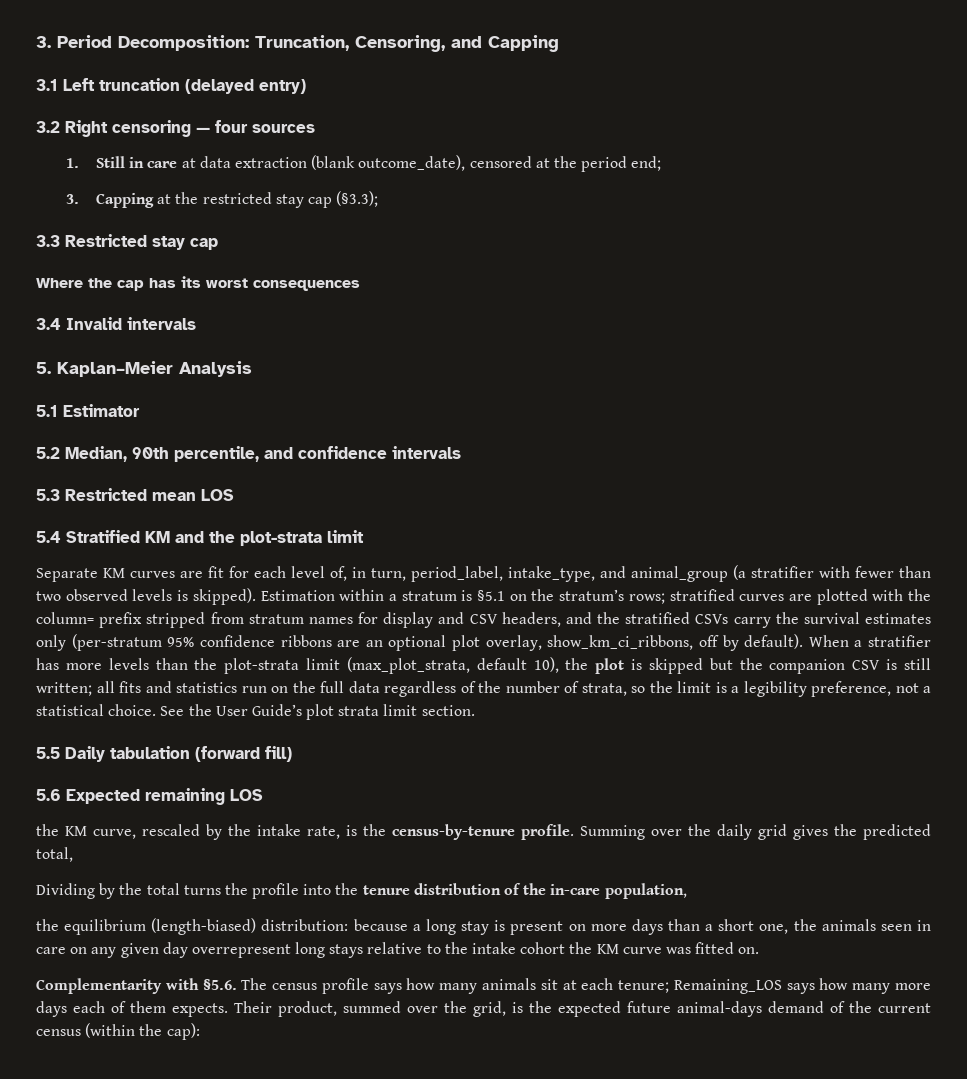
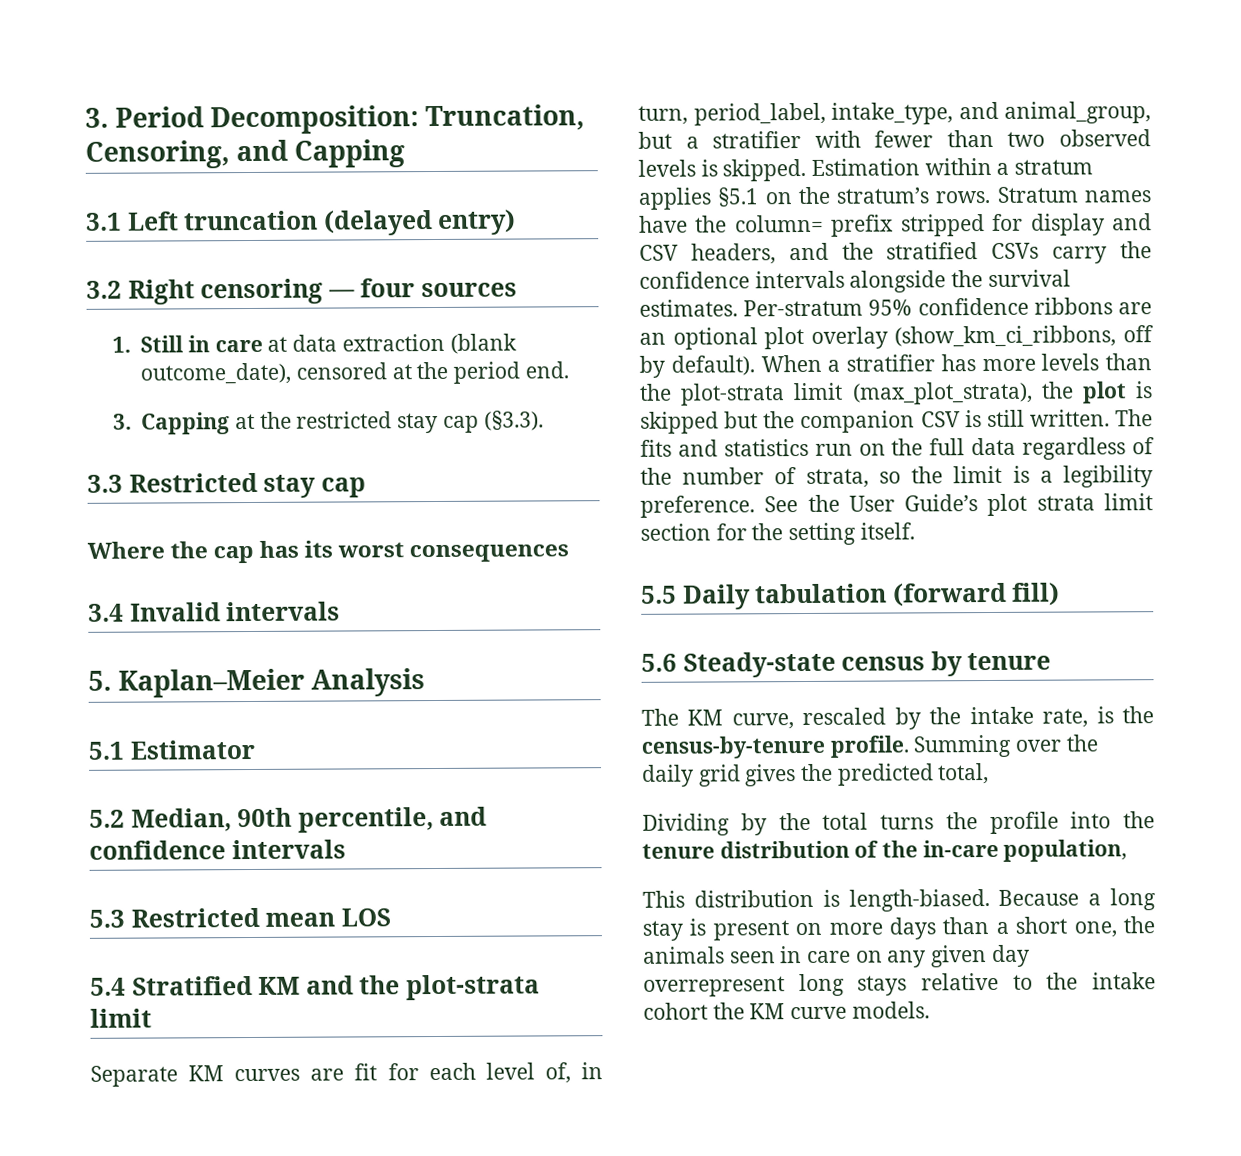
- 1. Still in care at data extraction (blank outcome_date), censored at the period end;
+ 1. Still in care at data extraction (blank outcome_date), censored at the period end.
- 3. Capping at the restricted stay cap (§3.3);
+ 3. Capping at the restricted stay cap (§3.3).
- Separate KM curves are fit for each level of, in turn, period_label, intake_type, and animal_group (a stratifier with fewer than two observed levels is skipped).
+ Separate KM curves are fit for each level of, in turn, period_label, intake_type, and animal_group, but a stratifier with fewer than two observed levels is skipped.
- Estimation within a stratum is §5.1 on the stratum’s rows; stratified curves are plotted with the column= prefix stripped from stratum names for display and CSV headers, and the stratified CSVs carry the survival estimates only (per-stratum 95% confidence ribbons are an optional plot overlay, show_km_ci_ribbons, off by default).
+ Estimation within a stratum applies §5.1 on the stratum’s rows. Stratum names have the column= prefix stripped for display and CSV headers, and the stratified CSVs carry the confidence intervals alongside the survival estimates. Per-stratum 95% confidence ribbons are an optional plot overlay (show_km_ci_ribbons, off by default).
- When a stratifier has more levels than the plot-strata limit (max_plot_strata, default 10), the plot is skipped but the companion CSV is still written; all fits and statistics run on the full data regardless of the number of strata, so the limit is a legibility preference, not a statistical choice.
+ When a stratifier has more levels than the plot-strata limit (max_plot_strata), the plot is skipped but the companion CSV is still written. The fits and statistics run on the full data regardless of the number of strata, so the limit is a legibility preference.
- See the User Guide’s plot strata limit section.
+ See the User Guide’s plot strata limit section for the setting itself.
- 5.6 Expected remaining LOS
- the KM curve, rescaled by the intake rate, is the census-by-tenure profile.
+ 5.6 Steady-state census by tenure
+ The KM curve, rescaled by the intake rate, is the census-by-tenure profile.
- the equilibrium (length-biased) distribution: because a long stay is present on more days than a short one, the animals seen in care on any given day overrepresent long stays relative to the intake cohort the KM curve was fitted on.
- Complementarity with §5.6. The census profile says how many animals sit at each tenure; Remaining_LOS says how many more days each of them expects. Their product, summed over the grid, is the expected future animal-days demand of the current census (within the cap):
+ This distribution is length-biased. Because a long stay is present on more days than a short one, the animals seen in care on any given day overrepresent long stays relative to the intake cohort the KM curve models.

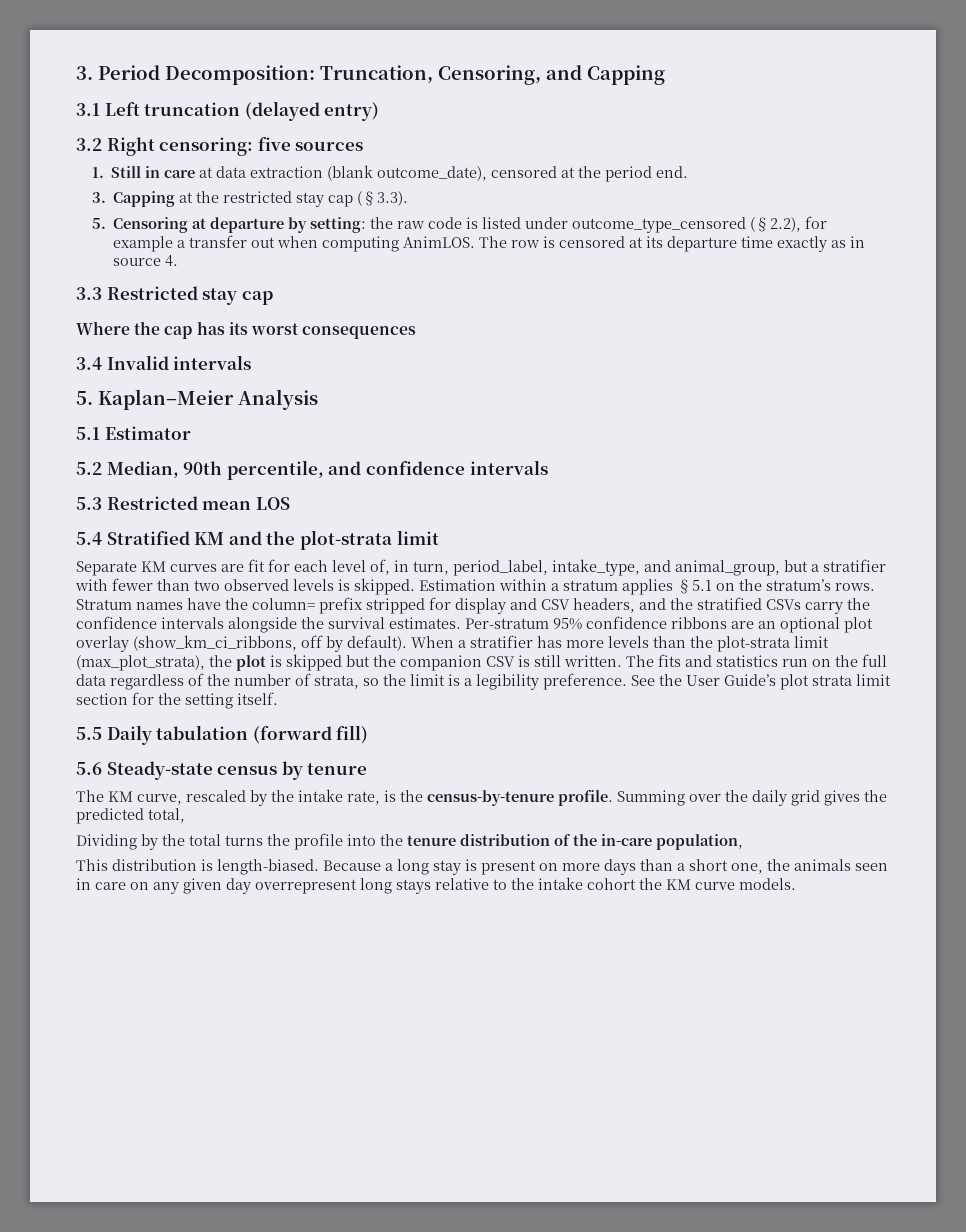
- 3.2 Right censoring — four sources
+ 3.2 Right censoring: five sources
+ 5. Censoring at departure by setting: the raw code is listed under outcome_type_censored (§2.2), for example a transfer out when computing AnimLOS. The row is censored at its departure time exactly as in source 4.

